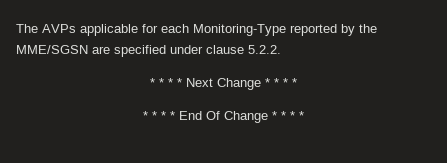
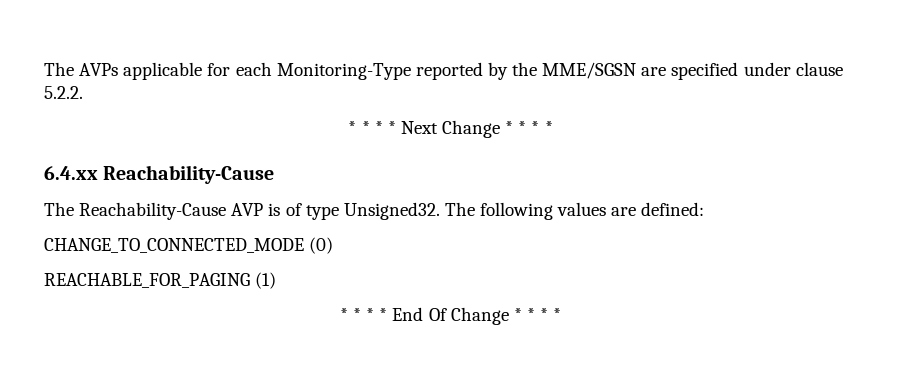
+ 6.4.xx Reachability-Cause
+ The Reachability-Cause AVP is of type Unsigned32. The following values are defined:
+ CHANGE_TO_CONNECTED_MODE (0)
+ REACHABLE_FOR_PAGING (1)

